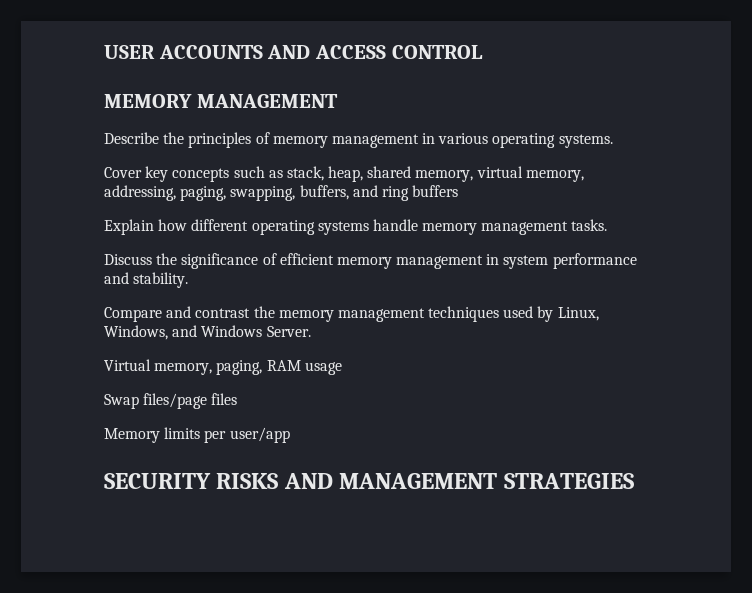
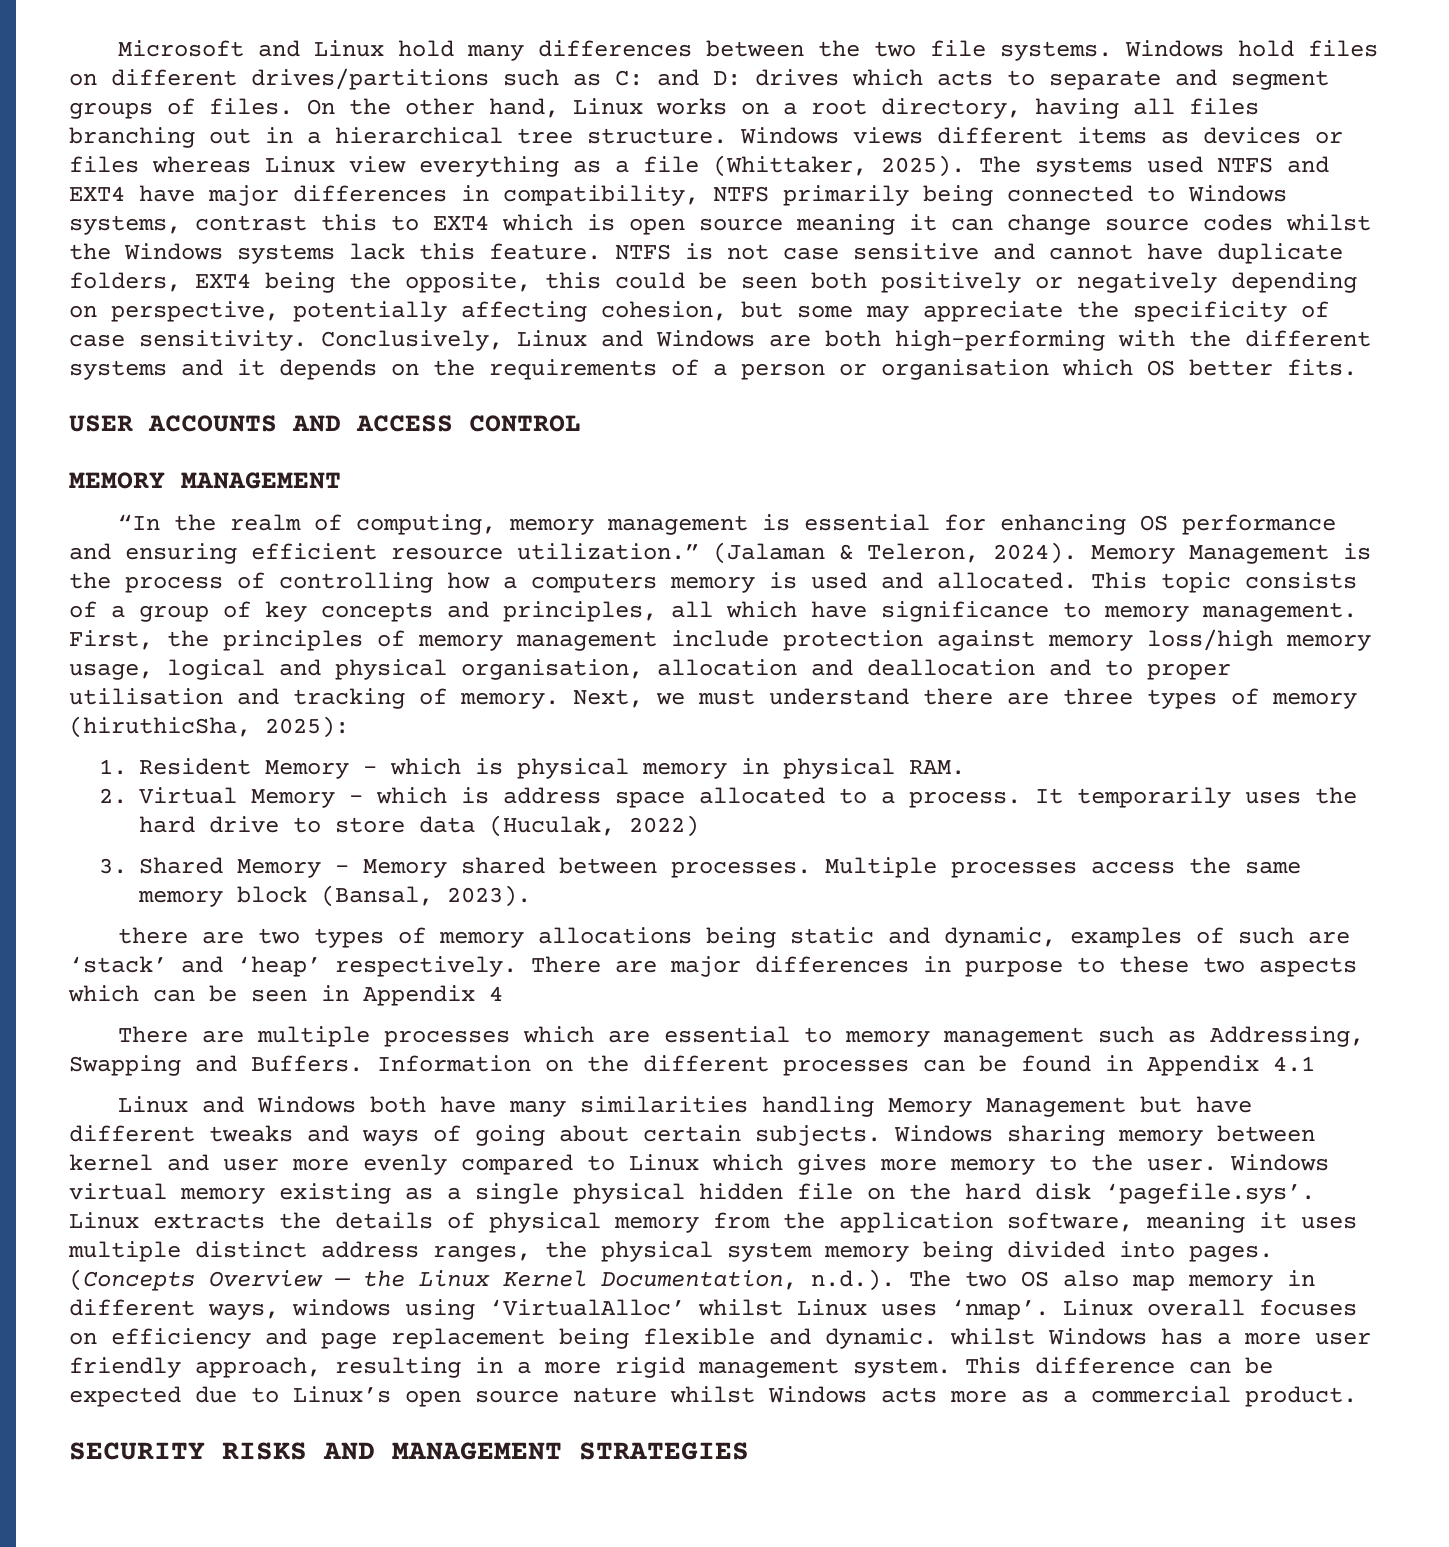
+ Microsoft and Linux hold many differences between the two file systems. Windows hold files on different drives/partitions such as C: and D: drives which acts to separate and segment groups of files. On the other hand, Linux works on a root directory, having all files branching out in a hierarchical tree structure. Windows views different items as devices or files whereas Linux view everything as a file (Whittaker, 2025). The systems used NTFS and EXT4 have major differences in compatibility, NTFS primarily being connected to Windows systems, contrast this to EXT4 which is open source meaning it can change source codes whilst the Windows systems lack this feature. NTFS is not case sensitive and cannot have duplicate folders, EXT4 being the opposite, this could be seen both positively or negatively depending on perspective, potentially affecting cohesion, but some may appreciate the specificity of case sensitivity. Conclusively, Linux and Windows are both high-performing with the different systems and it depends on the requirements of a person or organisation which OS better fits.
- Describe the principles of memory management in various operating systems.
- Cover key concepts such as stack, heap, shared memory, virtual memory, addressing, paging, swapping, buffers, and ring buffers
- Explain how different operating systems handle memory management tasks.
- Discuss the significance of efficient memory management in system performance and stability.
- Compare and contrast the memory management techniques used by Linux, Windows, and Windows Server.
- Virtual memory, paging, RAM usage
- Swap files/page files
- Memory limits per user/app
+ “In the realm of computing, memory management is essential for enhancing OS performance and ensuring efficient resource utilization.” (Jalaman & Teleron, 2024). Memory Management is the process of controlling how a computers memory is used and allocated. This topic consists of a group of key concepts and principles, all which have significance to memory management. First, the principles of memory management include protection against memory loss/high memory usage, logical and physical organisation, allocation and deallocation and to proper utilisation and tracking of memory. Next, we must understand there are three types of memory (hiruthicSha, 2025):
+ 1. Resident Memory - which is physical memory in physical RAM.
+ 2. Virtual Memory - which is address space allocated to a process. It temporarily uses the hard drive to store data (Huculak, 2022)
+ 3. Shared Memory – Memory shared between processes. Multiple processes access the same memory block (Bansal, 2023).
+ there are two types of memory allocations being static and dynamic, examples of such are ‘stack’ and ‘heap’ respectively. There are major differences in purpose to these two aspects which can be seen in Appendix 4
+ There are multiple processes which are essential to memory management such as Addressing, Swapping and Buffers. Information on the different processes can be found in Appendix 4.1
+ Linux and Windows both have many similarities handling Memory Management but have different tweaks and ways of going about certain subjects. Windows sharing memory between kernel and user more evenly compared to Linux which gives more memory to the user. Windows virtual memory existing as a single physical hidden file on the hard disk ‘pagefile.sys’. Linux extracts the details of physical memory from the application software, meaning it uses multiple distinct address ranges, the physical system memory being divided into pages. (Concepts Overview — the Linux Kernel Documentation, n.d.). The two OS also map memory in different ways, windows using ‘VirtualAlloc’ whilst Linux uses ‘nmap’. Linux overall focuses on efficiency and page replacement being flexible and dynamic. whilst Windows has a more user friendly approach, resulting in a more rigid management system. This difference can be expected due to Linux’s open source nature whilst Windows acts more as a commercial product.

